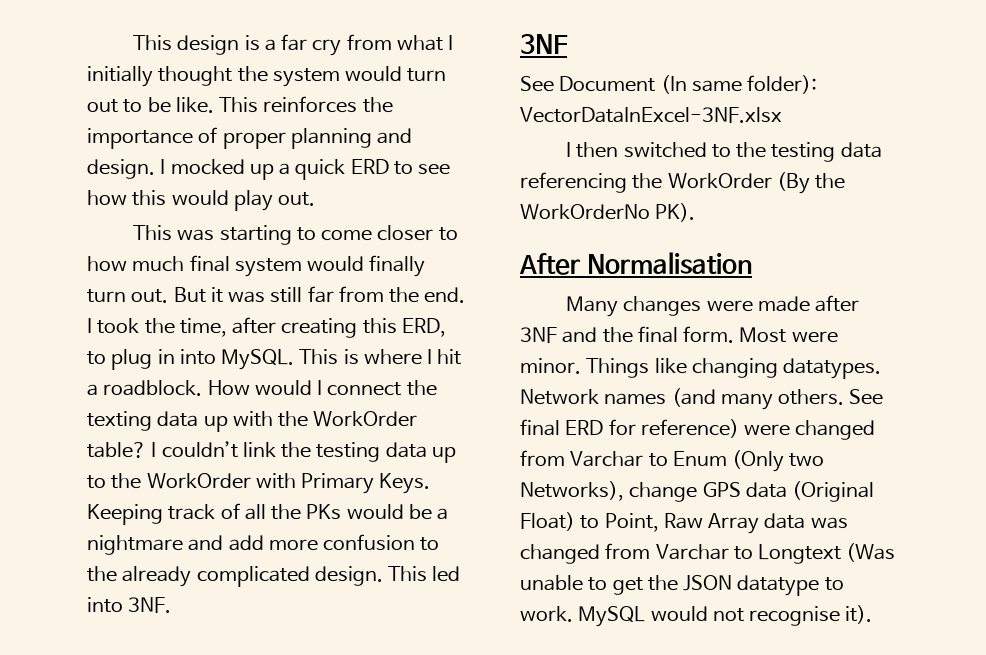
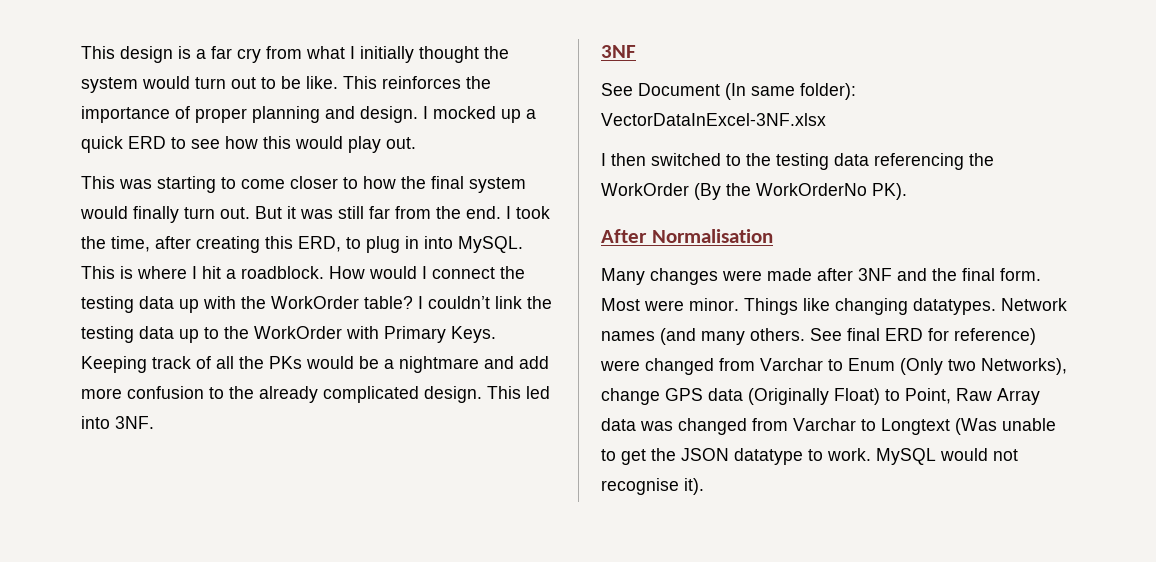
- This was starting to come closer to how much final system would finally turn out.
+ This was starting to come closer to how the final system would finally turn out.
- How would I connect the texting data up with the WorkOrder table?
+ How would I connect the testing data up with the WorkOrder table?
- See final ERD for reference) were changed from Varchar to Enum (Only two Networks), change GPS data (Original Float) to Point, Raw Array data was changed from Varchar to Longtext (Was unable to get the JSON datatype to work.
+ See final ERD for reference) were changed from Varchar to Enum (Only two Networks), change GPS data (Originally Float) to Point, Raw Array data was changed from Varchar to Longtext (Was unable to get the JSON datatype to work.

